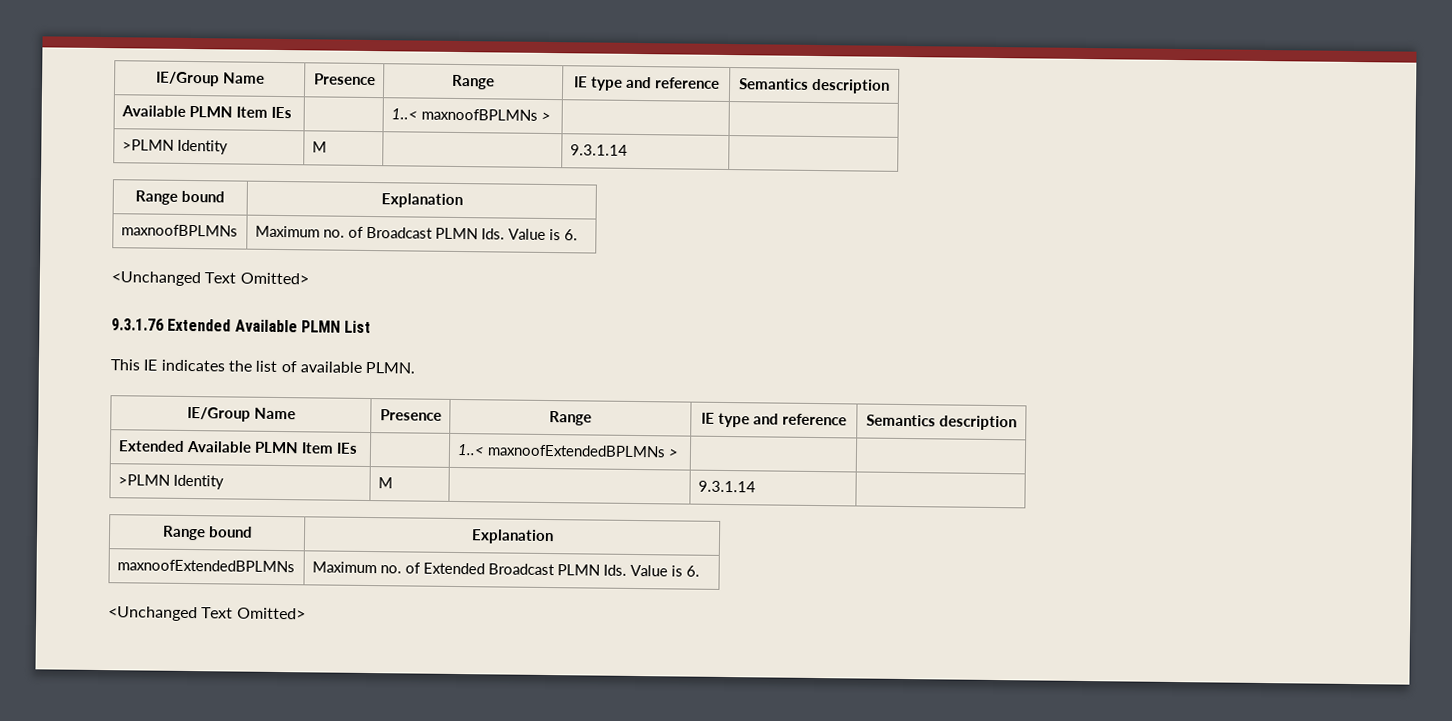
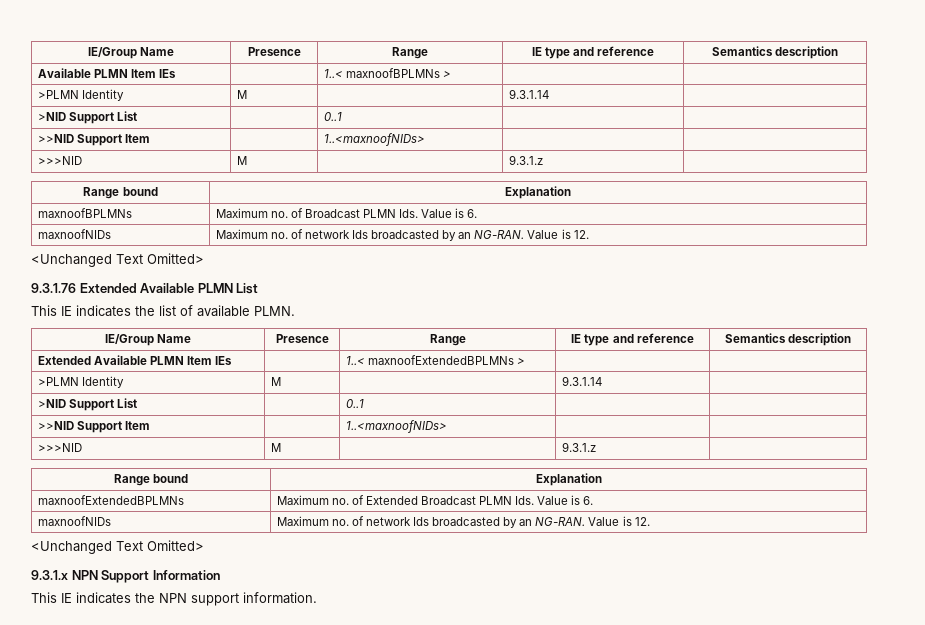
  Available PLMN Item IEs | | 1..< maxnoofBPLMNs > | |
  >PLMN Identity | M | | 9.3.1.14 |
+ >NID Support List | | 0..1 | |
+ >>NID Support Item | | 1..<maxnoofNIDs> | |
+ >>>NID | M | | 9.3.1.z |
  maxnoofBPLMNs | Maximum no. of Broadcast PLMN Ids. Value is 6.
+ maxnoofNIDs | Maximum no. of network Ids broadcasted by an NG-RAN. Value is 12.
  Extended Available PLMN Item IEs | | 1..< maxnoofExtendedBPLMNs > | |
  >PLMN Identity | M | | 9.3.1.14 |
+ >NID Support List | | 0..1 | |
+ >>NID Support Item | | 1..<maxnoofNIDs> | |
+ >>>NID | M | | 9.3.1.z |
  maxnoofExtendedBPLMNs | Maximum no. of Extended Broadcast PLMN Ids. Value is 6.
+ maxnoofNIDs | Maximum no. of network Ids broadcasted by an NG-RAN. Value is 12.
  <Unchanged Text Omitted>
+ 9.3.1.x NPN Support Information
+ This IE indicates the NPN support information.

